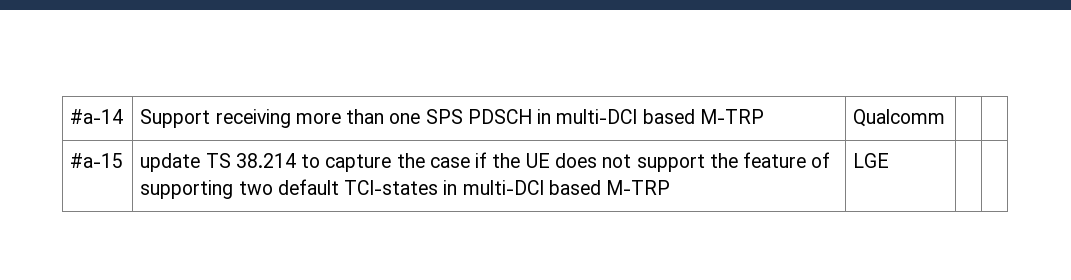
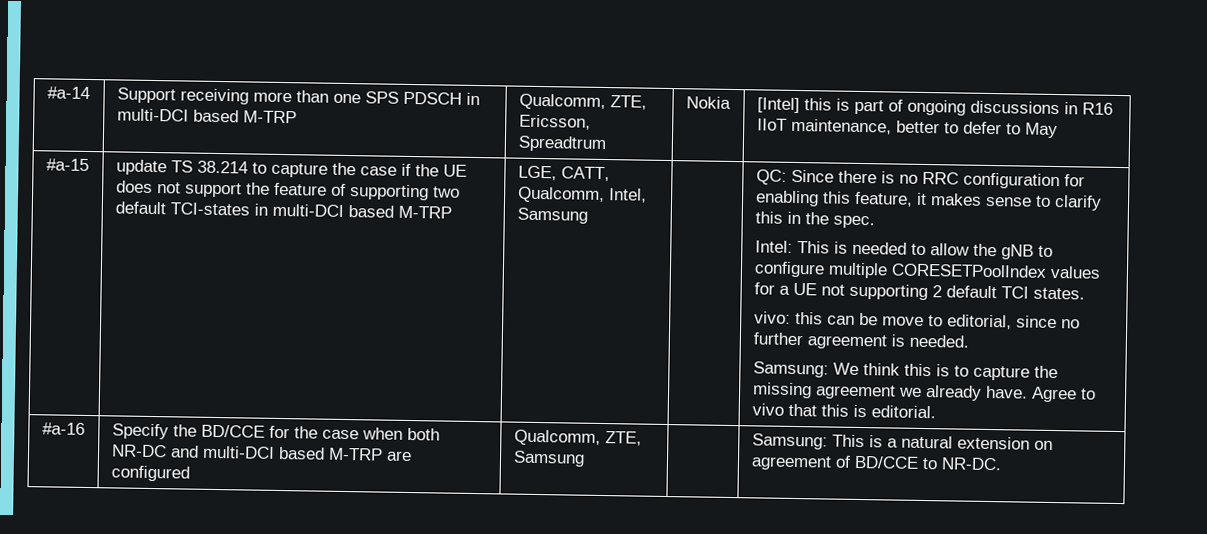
- #a-14 | Support receiving more than one SPS PDSCH in multi-DCI based M-TRP | Qualcomm | |
+ #a-14 | Support receiving more than one SPS PDSCH in multi-DCI based M-TRP | Qualcomm, ZTE, Ericsson, Spreadtrum | Nokia | [Intel] this is part of ongoing discussions in R16 IIoT maintenance, better to defer to May
- LGE
+ LGE, CATT, Qualcomm, Intel, Samsung | | QC: Since there is no RRC configuration for enabling this feature, it makes sense to clarify this in the spec.
+ Intel: This is needed to allow the gNB to configure multiple CORESETPoolIndex values for a UE not supporting 2 default TCI states.
+ vivo: this can be move to editorial, since no further agreement is needed.
+ Samsung: We think this is to capture the missing agreement we already have. Agree to vivo that this is editorial.
+ #a-16 | Specify the BD/CCE for the case when both NR-DC and multi-DCI based M-TRP are configured | Qualcomm, ZTE, Samsung | | Samsung: This is a natural extension on agreement of BD/CCE to NR-DC.

